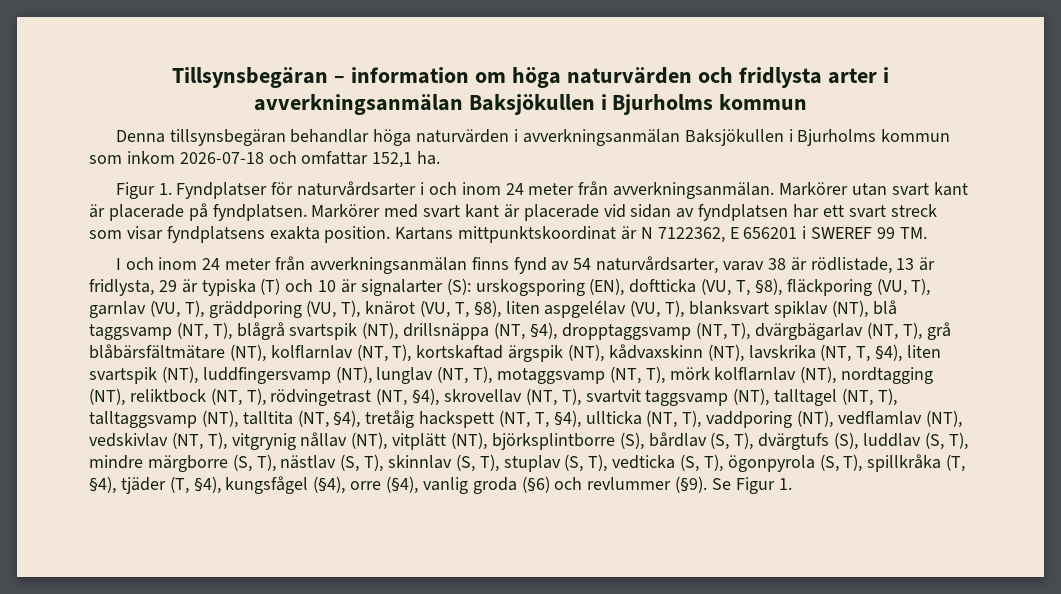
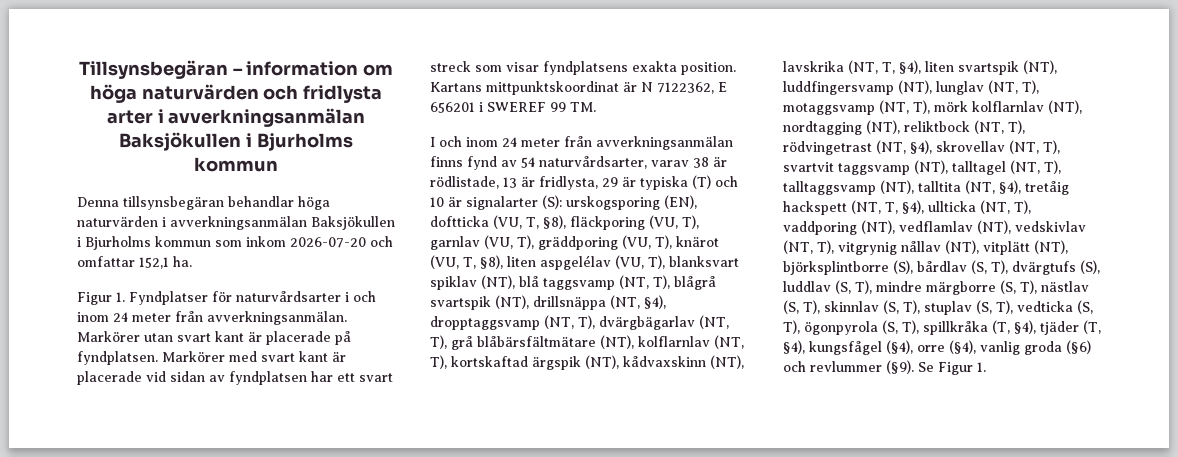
- Denna tillsynsbegäran behandlar höga naturvärden i avverkningsanmälan Baksjökullen i Bjurholms kommun som inkom 2026-07-18 och omfattar 152,1 ha.
+ Denna tillsynsbegäran behandlar höga naturvärden i avverkningsanmälan Baksjökullen i Bjurholms kommun som inkom 2026-07-20 och omfattar 152,1 ha.

